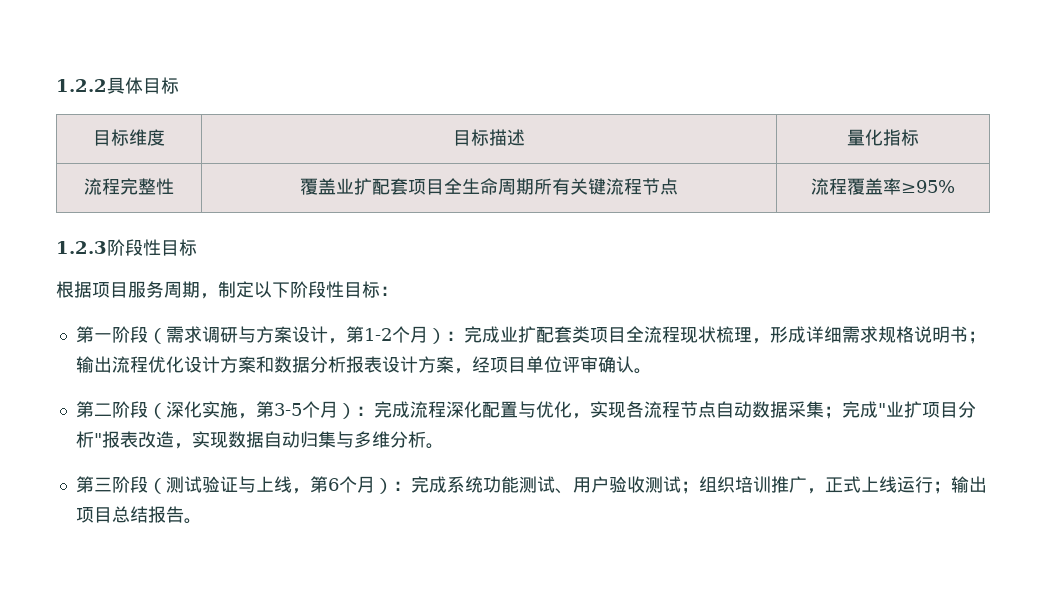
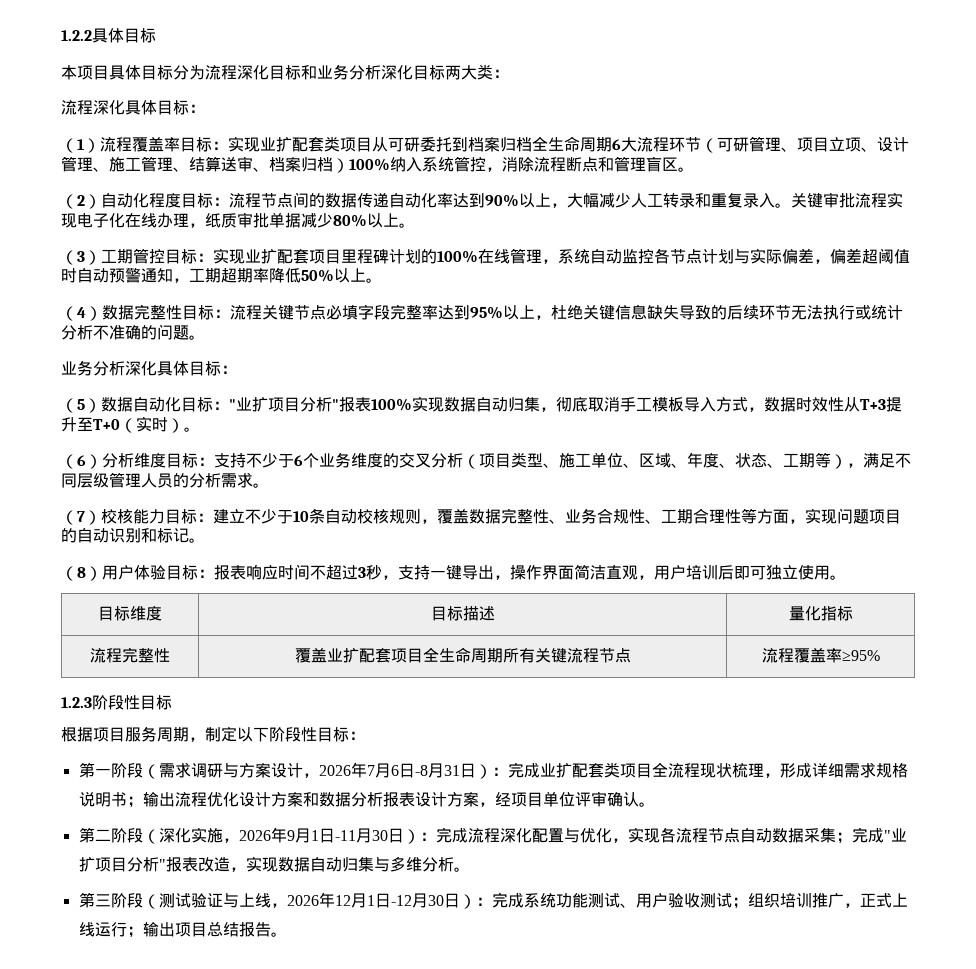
+ 本项目具体目标分为流程深化目标和业务分析深化目标两大类：
+ 流程深化具体目标：
+ （1）流程覆盖率目标：实现业扩配套类项目从可研委托到档案归档全生命周期6大流程环节（可研管理、项目立项、设计管理、施工管理、结算送审、档案归档）100%纳入系统管控，消除流程断点和管理盲区。
+ （2）自动化程度目标：流程节点间的数据传递自动化率达到90%以上，大幅减少人工转录和重复录入。关键审批流程实现电子化在线办理，纸质审批单据减少80%以上。
+ （3）工期管控目标：实现业扩配套项目里程碑计划的100%在线管理，系统自动监控各节点计划与实际偏差，偏差超阈值时自动预警通知，工期超期率降低50%以上。
+ （4）数据完整性目标：流程关键节点必填字段完整率达到95%以上，杜绝关键信息缺失导致的后续环节无法执行或统计分析不准确的问题。
+ 业务分析深化具体目标：
+ （5）数据自动化目标："业扩项目分析"报表100%实现数据自动归集，彻底取消手工模板导入方式，数据时效性从T+3提升至T+0（实时）。
+ （6）分析维度目标：支持不少于6个业务维度的交叉分析（项目类型、施工单位、区域、年度、状态、工期等），满足不同层级管理人员的分析需求。
+ （7）校核能力目标：建立不少于10条自动校核规则，覆盖数据完整性、业务合规性、工期合理性等方面，实现问题项目的自动识别和标记。
+ （8）用户体验目标：报表响应时间不超过3秒，支持一键导出，操作界面简洁直观，用户培训后即可独立使用。
- 第一阶段（需求调研与方案设计，第1-2个月）：完成业扩配套类项目全流程现状梳理，形成详细需求规格说明书；输出流程优化设计方案和数据分析报表设计方案，经项目单位评审确认。
+ 第一阶段（需求调研与方案设计，2026年7月6日-8月31日）：完成业扩配套类项目全流程现状梳理，形成详细需求规格说明书；输出流程优化设计方案和数据分析报表设计方案，经项目单位评审确认。
- 第二阶段（深化实施，第3-5个月）：完成流程深化配置与优化，实现各流程节点自动数据采集；完成"业扩项目分析"报表改造，实现数据自动归集与多维分析。
+ 第二阶段（深化实施，2026年9月1日-11月30日）：完成流程深化配置与优化，实现各流程节点自动数据采集；完成"业扩项目分析"报表改造，实现数据自动归集与多维分析。
- 第三阶段（测试验证与上线，第6个月）：完成系统功能测试、用户验收测试；组织培训推广，正式上线运行；输出项目总结报告。
+ 第三阶段（测试验证与上线，2026年12月1日-12月30日）：完成系统功能测试、用户验收测试；组织培训推广，正式上线运行；输出项目总结报告。

